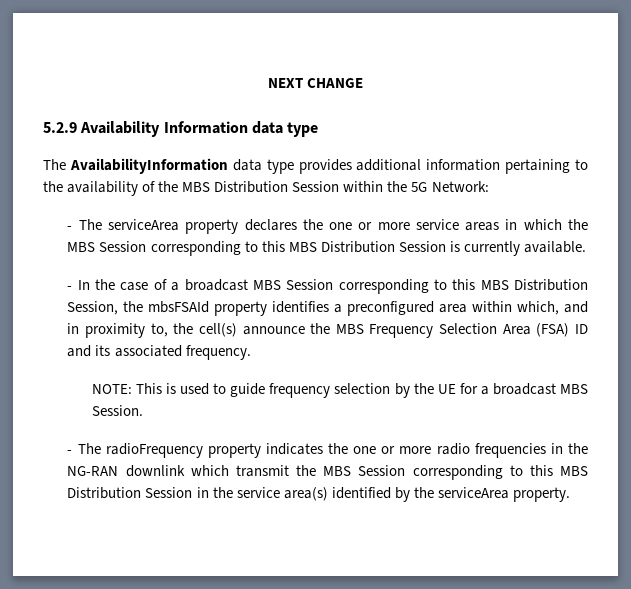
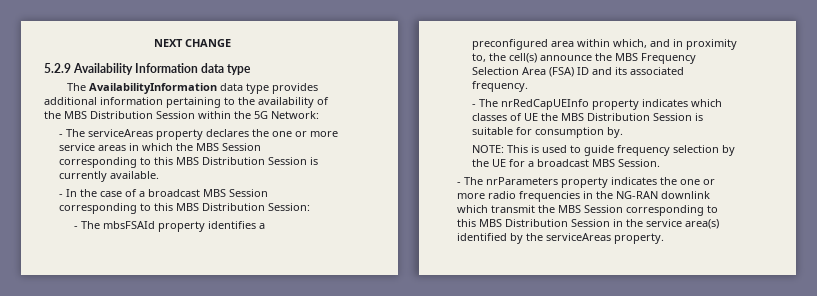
- - The serviceArea property declares the one or more service areas in which the MBS Session corresponding to this MBS Distribution Session is currently available.
+ - The serviceAreas property declares the one or more service areas in which the MBS Session corresponding to this MBS Distribution Session is currently available.
- - In the case of a broadcast MBS Session corresponding to this MBS Distribution Session, the mbsFSAId property identifies a preconfigured area within which, and in proximity to, the cell(s) announce the MBS Frequency Selection Area (FSA) ID and its associated frequency.
+ - In the case of a broadcast MBS Session corresponding to this MBS Distribution Session:
+ - The mbsFSAId property identifies a preconfigured area within which, and in proximity to, the cell(s) announce the MBS Frequency Selection Area (FSA) ID and its associated frequency.
+ - The nrRedCapUEInfo property indicates which classes of UE the MBS Distribution Session is suitable for consumption by.
- - The radioFrequency property indicates the one or more radio frequencies in the NG-RAN downlink which transmit the MBS Session corresponding to this MBS Distribution Session in the service area(s) identified by the serviceArea property.
+ - The nrParameters property indicates the one or more radio frequencies in the NG-RAN downlink which transmit the MBS Session corresponding to this MBS Distribution Session in the service area(s) identified by the serviceAreas property.

